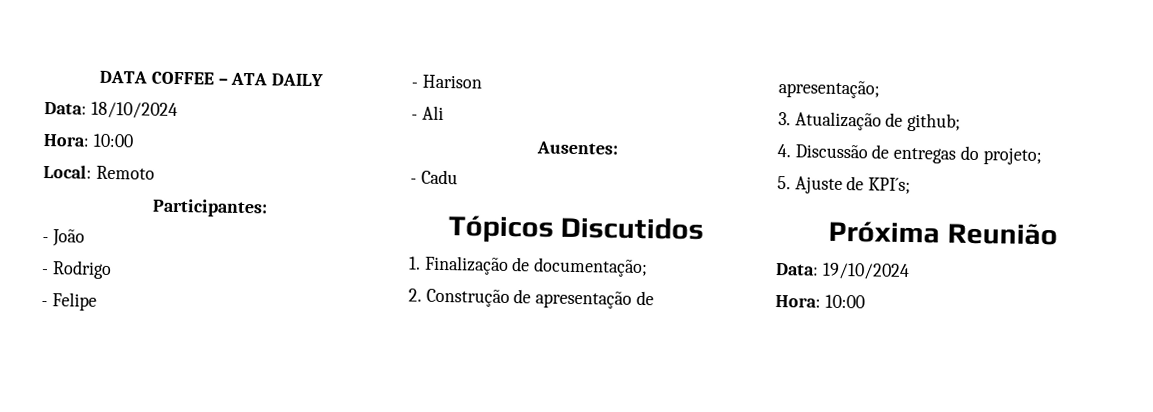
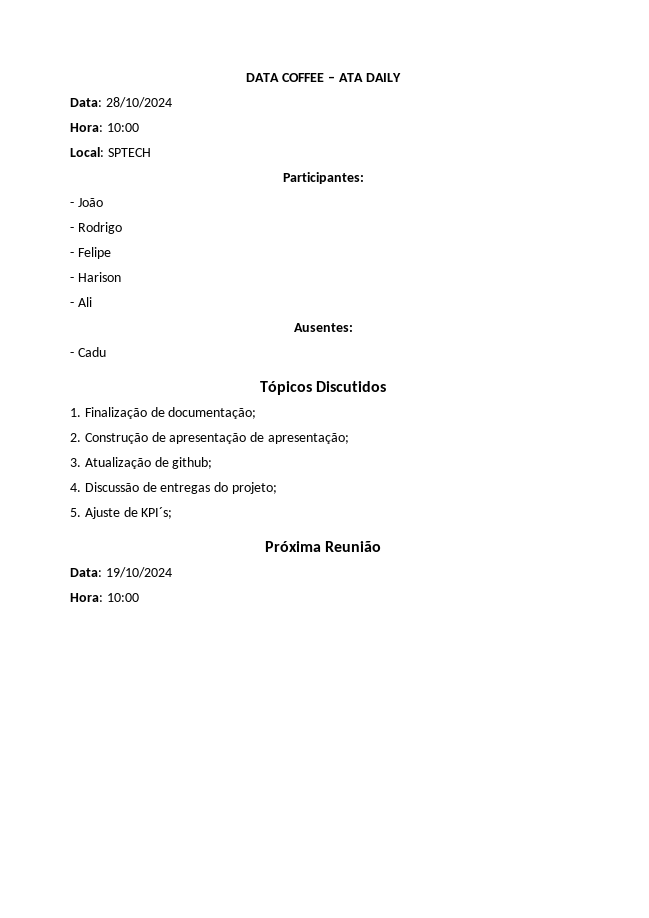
- Data: 18/10/2024
+ Data: 28/10/2024
- Local: Remoto
+ Local: SPTECH

